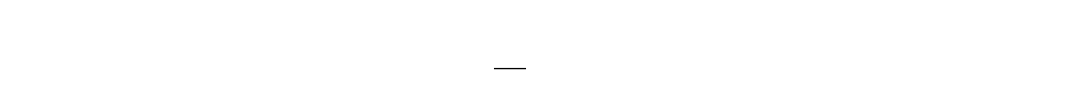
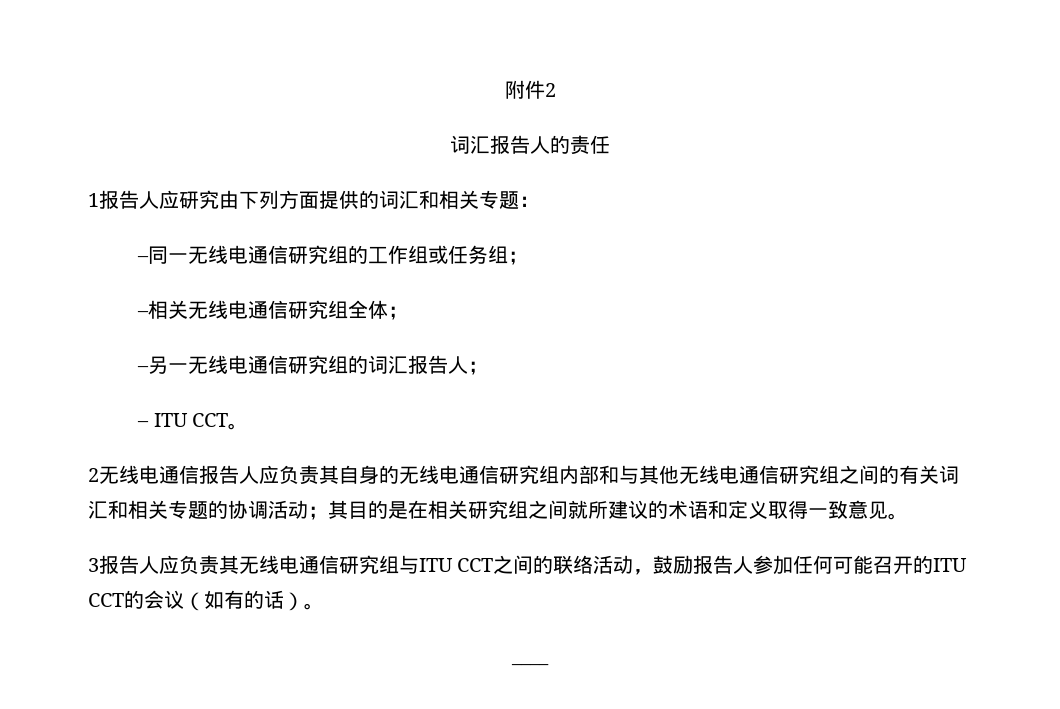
+ 附件2
+ 词汇报告人的责任
+ 1报告人应研究由下列方面提供的词汇和相关专题：
+ –同一无线电通信研究组的工作组或任务组；
+ –相关无线电通信研究组全体；
+ –另一无线电通信研究组的词汇报告人；
+ – ITU CCT。
+ 2无线电通信报告人应负责其自身的无线电通信研究组内部和与其他无线电通信研究组之间的有关词汇和相关专题的协调活动；其目的是在相关研究组之间就所建议的术语和定义取得一致意见。
+ 3报告人应负责其无线电通信研究组与ITU CCT之间的联络活动，鼓励报告人参加任何可能召开的ITU CCT的会议（如有的话）。

